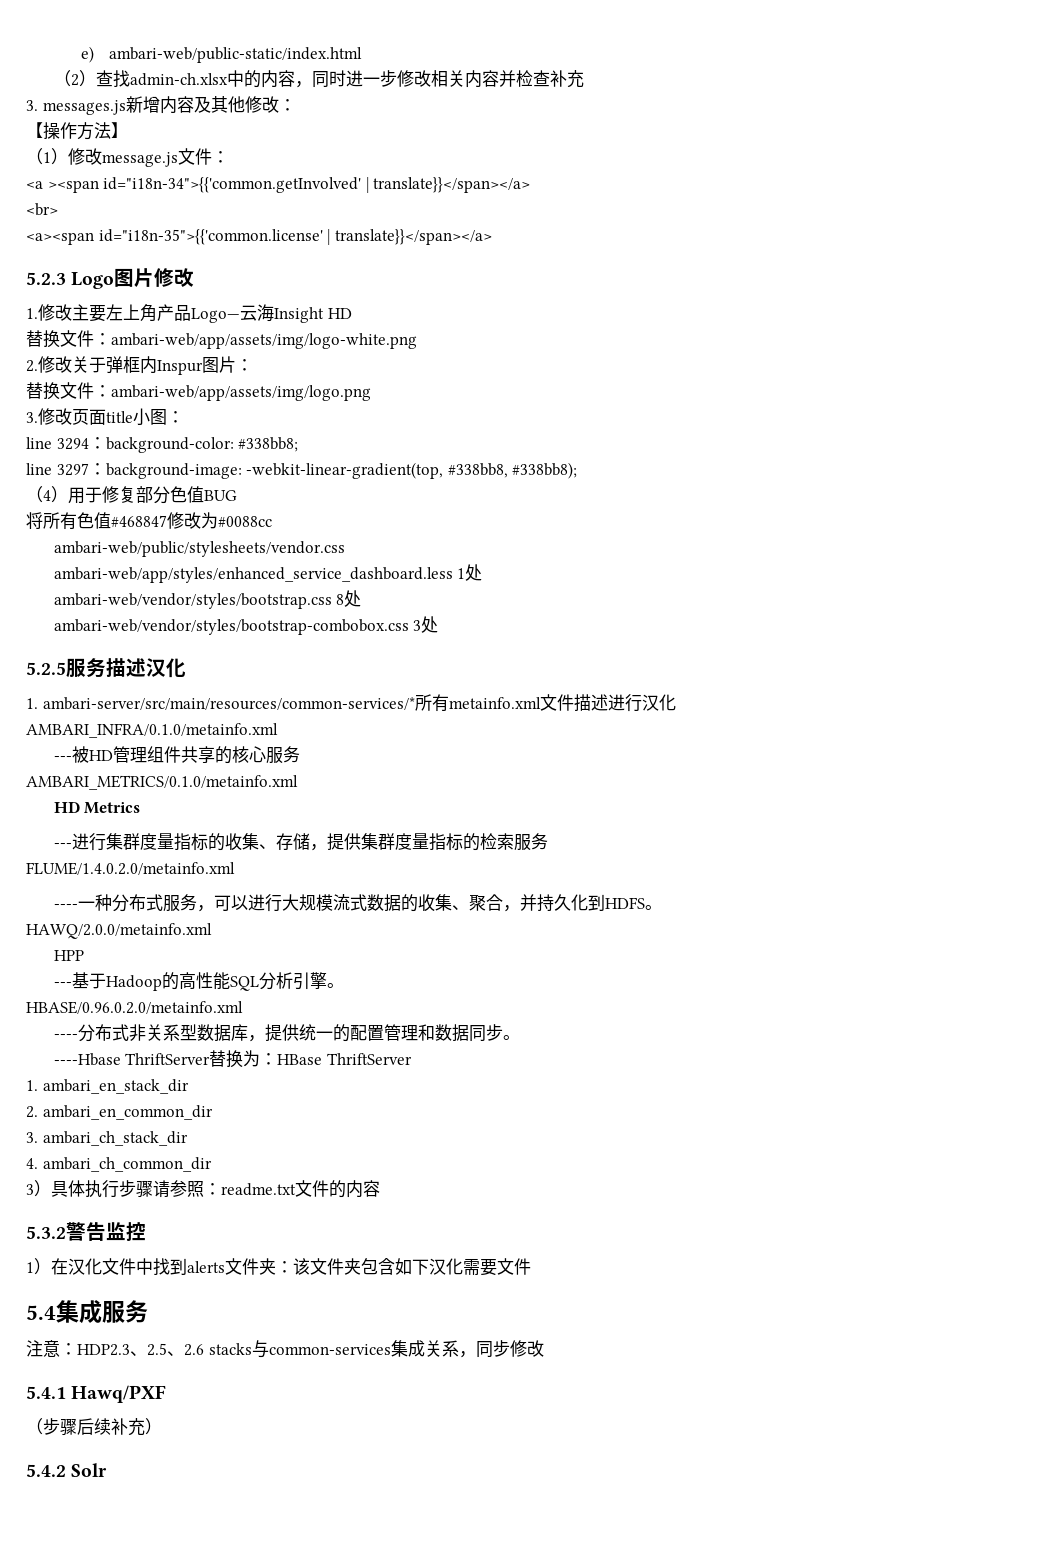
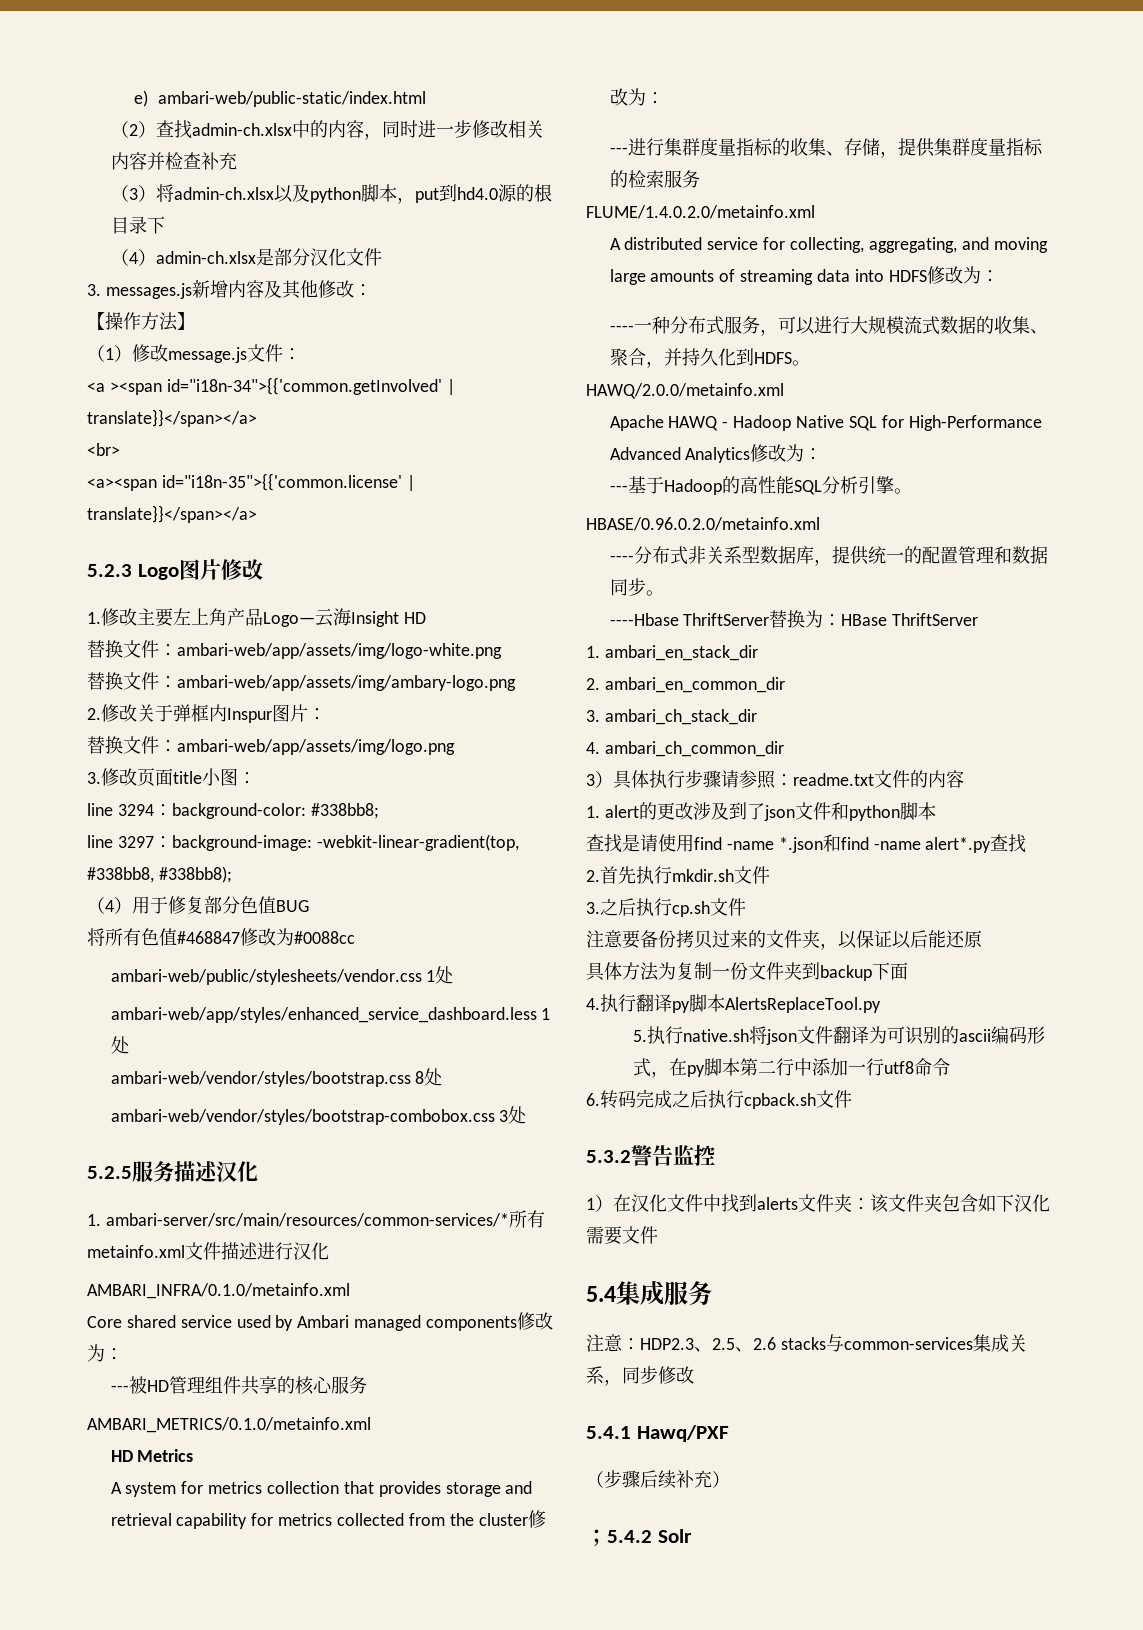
+ （3）将admin-ch.xlsx以及python脚本，put到hd4.0源的根目录下
+ （4）admin-ch.xlsx是部分汉化文件
+ 替换文件：ambari-web/app/assets/img/ambary-logo.png
- ambari-web/public/stylesheets/vendor.css
+ ambari-web/public/stylesheets/vendor.css 1处
+ Core shared service used by Ambari managed components修改为：
+ A system for metrics collection that provides storage and retrieval capability for metrics collected from the cluster修改为：
+ A distributed service for collecting, aggregating, and moving large amounts of streaming data into HDFS修改为：
- HPP
+ Apache HAWQ - Hadoop Native SQL for High-Performance Advanced Analytics修改为：
+ 1. alert的更改涉及到了json文件和python脚本
+ 查找是请使用find -name *.json和find -name alert*.py查找
+ 2.首先执行mkdir.sh文件
+ 3.之后执行cp.sh文件
+ 注意要备份拷贝过来的文件夹，以保证以后能还原
+ 具体方法为复制一份文件夹到backup下面
+ 4.执行翻译py脚本AlertsReplaceTool.py
+ 5.执行native.sh将json文件翻译为可识别的ascii编码形式，在py脚本第二行中添加一行utf8命令
+ 6.转码完成之后执行cpback.sh文件
- 5.4.2 Solr
+ ；5.4.2 Solr

